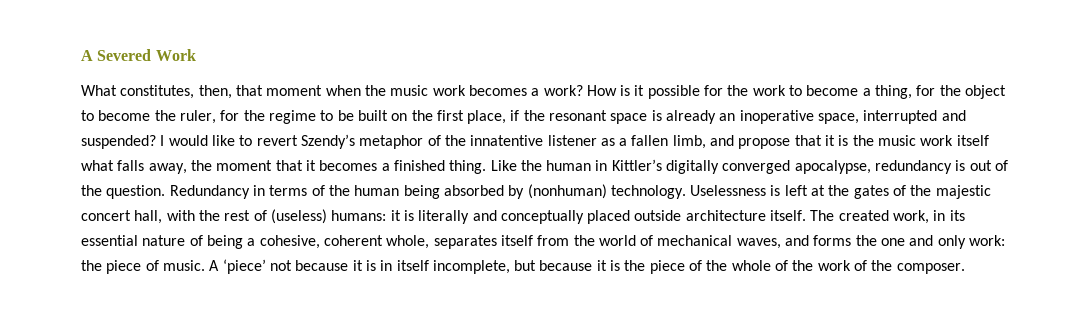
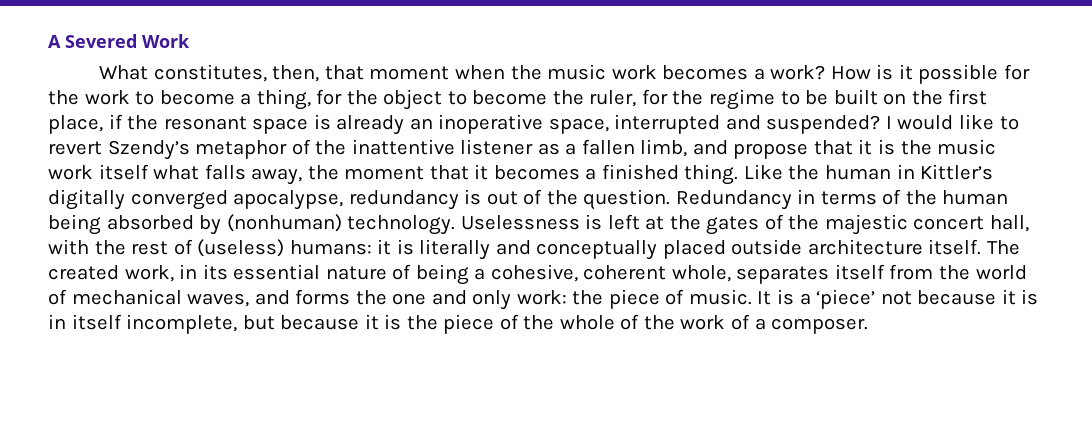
- I would like to revert Szendy’s metaphor of the innatentive listener as a fallen limb, and propose that it is the music work itself what falls away, the moment that it becomes a finished thing.
+ I would like to revert Szendy’s metaphor of the inattentive listener as a fallen limb, and propose that it is the music work itself what falls away, the moment that it becomes a finished thing.
- A ‘piece’ not because it is in itself incomplete, but because it is the piece of the whole of the work of the composer.
+ It is a ‘piece’ not because it is in itself incomplete, but because it is the piece of the whole of the work of a composer.

